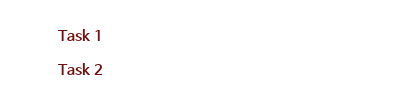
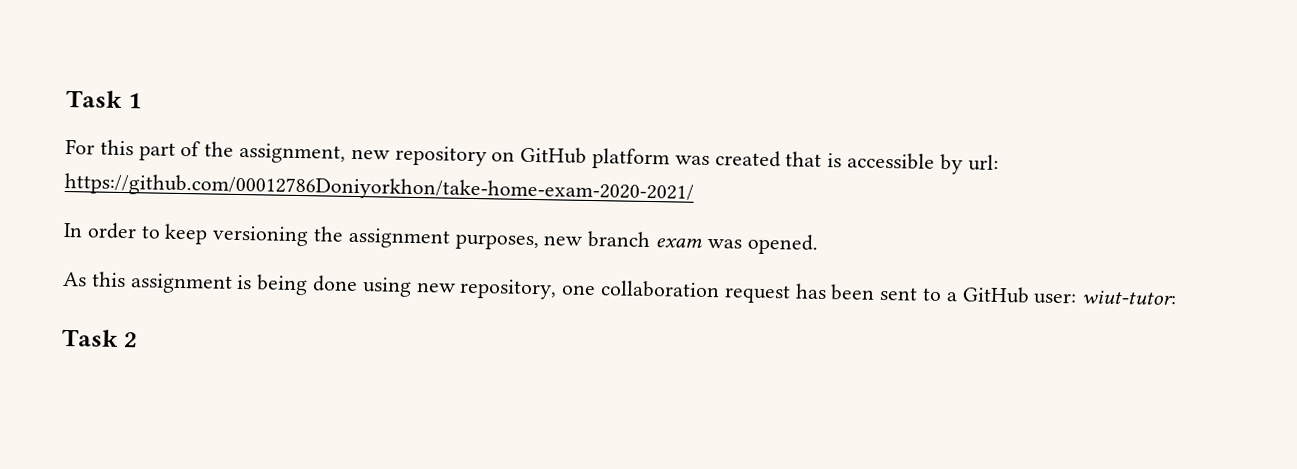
+ For this part of the assignment, new repository on GitHub platform was created that is accessible by url: https://github.com/00012786Doniyorkhon/take-home-exam-2020-2021/
+ In order to keep versioning the assignment purposes, new branch exam was opened.
+ As this assignment is being done using new repository, one collaboration request has been sent to a GitHub user: wiut-tutor:

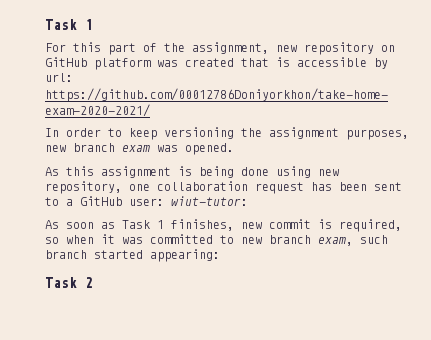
+ As soon as Task 1 finishes, new commit is required, so when it was committed to new branch exam, such branch started appearing:

